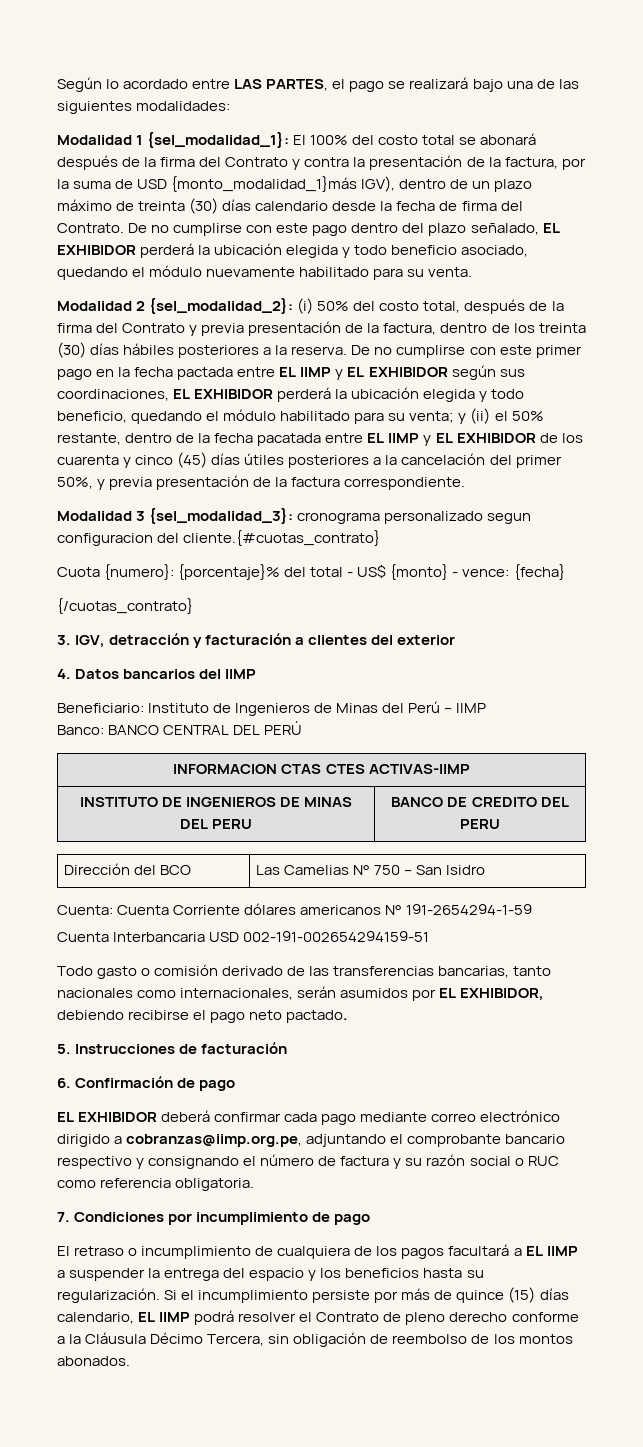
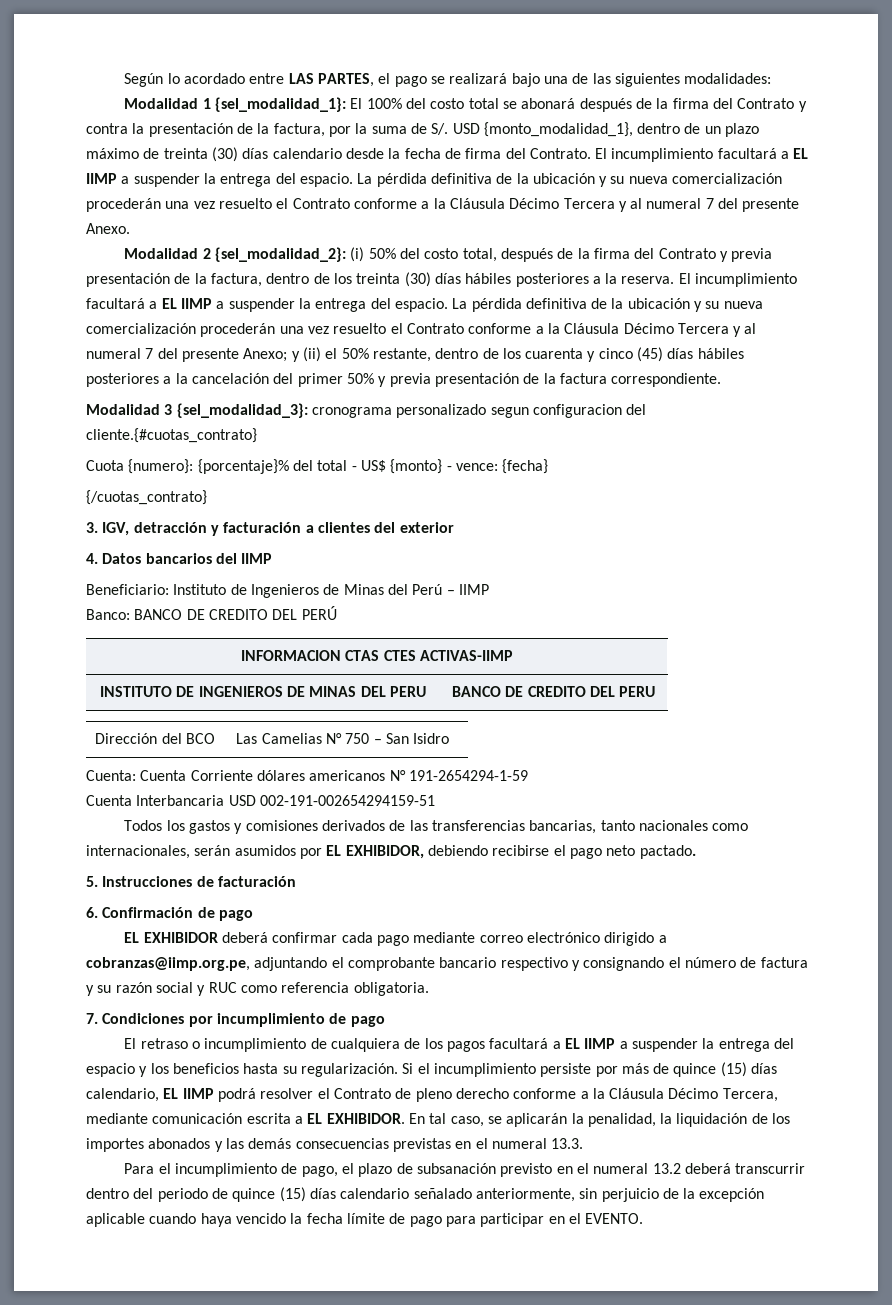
- Modalidad 1 {sel_modalidad_1}: El 100% del costo total se abonará después de la firma del Contrato y contra la presentación de la factura, por la suma de USD {monto_modalidad_1}más IGV), dentro de un plazo máximo de treinta (30) días calendario desde la fecha de firma del Contrato.
+ Modalidad 1 {sel_modalidad_1}: El 100% del costo total se abonará después de la firma del Contrato y contra la presentación de la factura, por la suma de S/. USD {monto_modalidad_1}, dentro de un plazo máximo de treinta (30) días calendario desde la fecha de firma del Contrato.
- De no cumplirse con este pago dentro del plazo señalado, EL EXHIBIDOR perderá la ubicación elegida y todo beneficio asociado, quedando el módulo nuevamente habilitado para su venta.
+ El incumplimiento facultará a EL IIMP a suspender la entrega del espacio. La pérdida definitiva de la ubicación y su nueva comercialización procederán una vez resuelto el Contrato conforme a la Cláusula Décimo Tercera y al numeral 7 del presente Anexo.
- De no cumplirse con este primer pago en la fecha pactada entre EL IIMP y EL EXHIBIDOR según sus coordinaciones, EL EXHIBIDOR perderá la ubicación elegida y todo beneficio, quedando el módulo habilitado para su venta; y (ii) el 50% restante, dentro de la fecha pacatada entre EL IIMP y EL EXHIBIDOR de los cuarenta y cinco (45) días útiles posteriores a la cancelación del primer 50%, y previa presentación de la factura correspondiente.
+ El incumplimiento facultará a EL IIMP a suspender la entrega del espacio. La pérdida definitiva de la ubicación y su nueva comercialización procederán una vez resuelto el Contrato conforme a la Cláusula Décimo Tercera y al numeral 7 del presente Anexo; y (ii) el 50% restante, dentro de los cuarenta y cinco (45) días hábiles posteriores a la cancelación del primer 50% y previa presentación de la factura correspondiente.
- Banco: BANCO CENTRAL DEL PERÚ
+ Banco: BANCO DE CREDITO DEL PERÚ
- Todo gasto o comisión derivado de las transferencias bancarias, tanto nacionales como internacionales, serán asumidos por EL EXHIBIDOR, debiendo recibirse el pago neto pactado.
+ Todos los gastos y comisiones derivados de las transferencias bancarias, tanto nacionales como internacionales, serán asumidos por EL EXHIBIDOR, debiendo recibirse el pago neto pactado.
- EL EXHIBIDOR deberá confirmar cada pago mediante correo electrónico dirigido a cobranzas@iimp.org.pe, adjuntando el comprobante bancario respectivo y consignando el número de factura y su razón social o RUC como referencia obligatoria.
+ EL EXHIBIDOR deberá confirmar cada pago mediante correo electrónico dirigido a cobranzas@iimp.org.pe, adjuntando el comprobante bancario respectivo y consignando el número de factura y su razón social y RUC como referencia obligatoria.
- Si el incumplimiento persiste por más de quince (15) días calendario, EL IIMP podrá resolver el Contrato de pleno derecho conforme a la Cláusula Décimo Tercera, sin obligación de reembolso de los montos abonados.
+ Si el incumplimiento persiste por más de quince (15) días calendario, EL IIMP podrá resolver el Contrato de pleno derecho conforme a la Cláusula Décimo Tercera, mediante comunicación escrita a EL EXHIBIDOR. En tal caso, se aplicarán la penalidad, la liquidación de los importes abonados y las demás consecuencias previstas en el numeral 13.3.
+ Para el incumplimiento de pago, el plazo de subsanación previsto en el numeral 13.2 deberá transcurrir dentro del periodo de quince (15) días calendario señalado anteriormente, sin perjuicio de la excepción aplicable cuando haya vencido la fecha límite de pago para participar en el EVENTO.

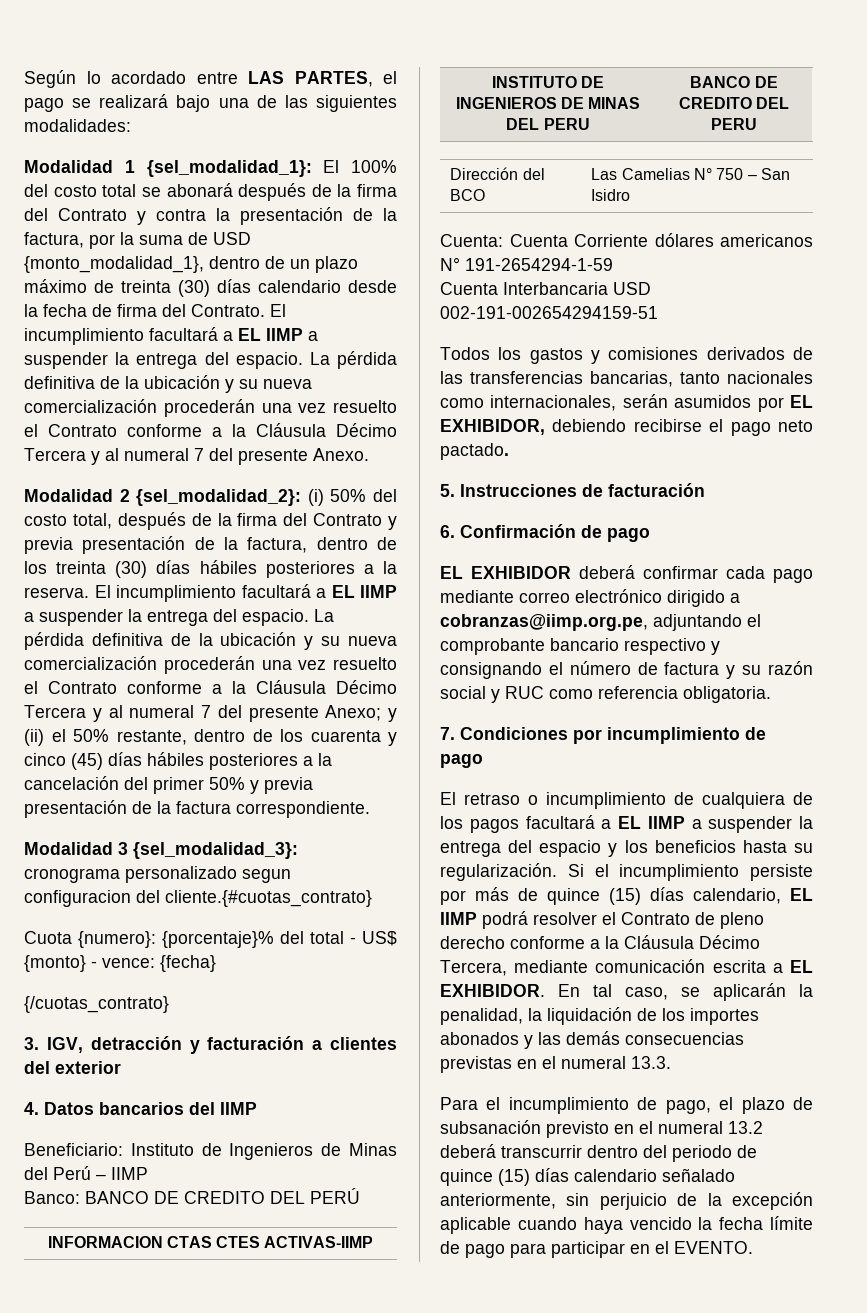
- Modalidad 1 {sel_modalidad_1}: El 100% del costo total se abonará después de la firma del Contrato y contra la presentación de la factura, por la suma de S/. USD {monto_modalidad_1}, dentro de un plazo máximo de treinta (30) días calendario desde la fecha de firma del Contrato.
+ Modalidad 1 {sel_modalidad_1}: El 100% del costo total se abonará después de la firma del Contrato y contra la presentación de la factura, por la suma de USD {monto_modalidad_1}, dentro de un plazo máximo de treinta (30) días calendario desde la fecha de firma del Contrato.

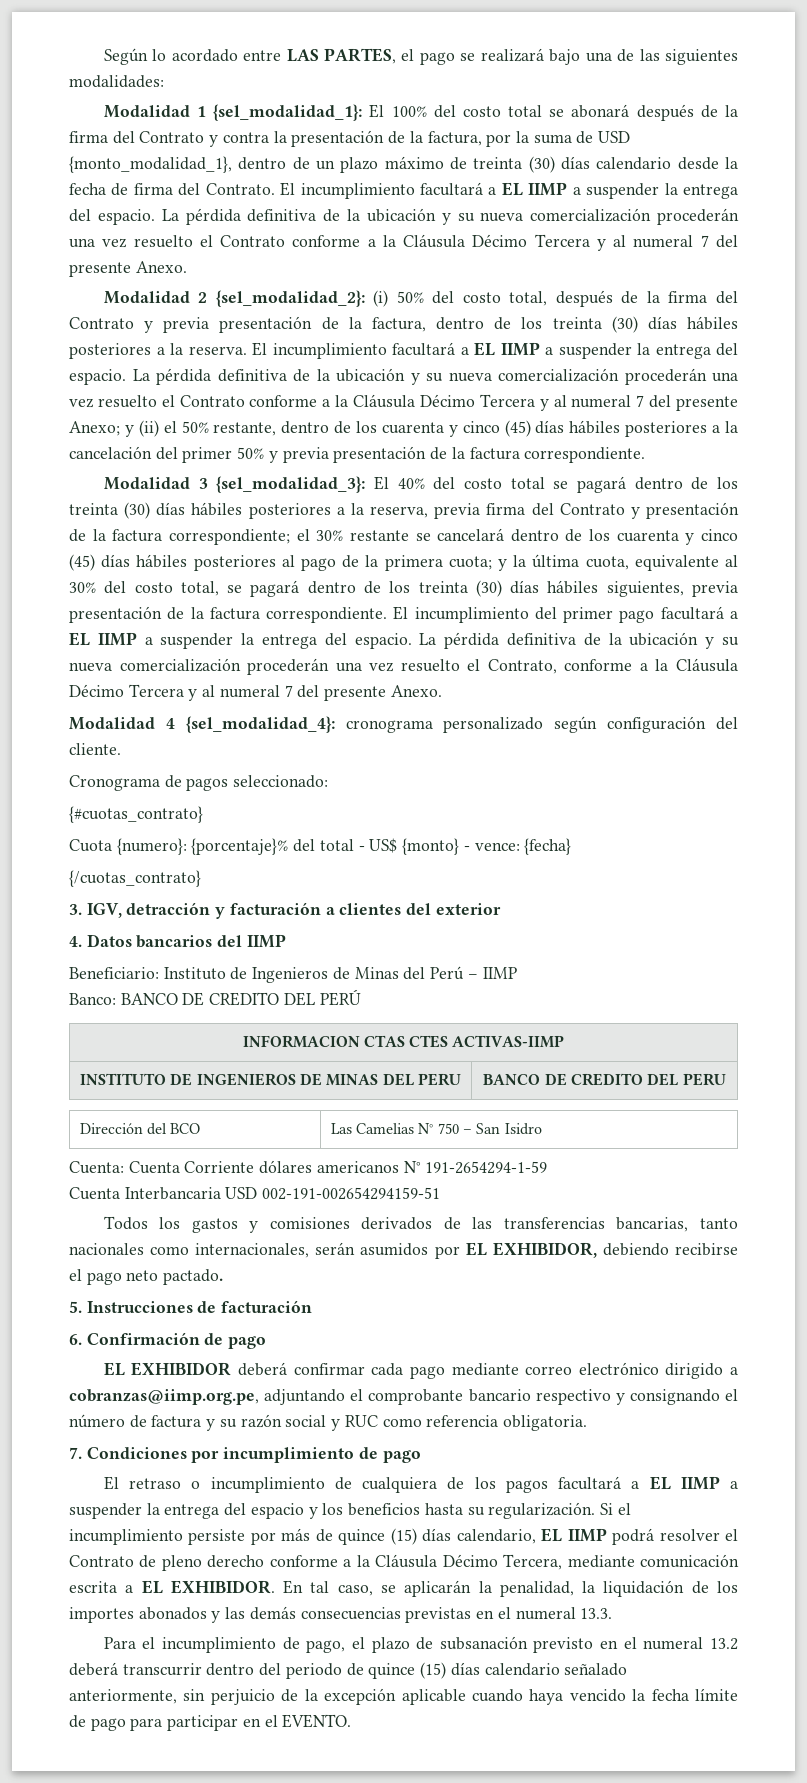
- Modalidad 3 {sel_modalidad_3}: cronograma personalizado segun configuracion del cliente.{#cuotas_contrato}
+ Modalidad 3 {sel_modalidad_3}: El 40% del costo total se pagará dentro de los treinta (30) días hábiles posteriores a la reserva, previa firma del Contrato y presentación de la factura correspondiente; el 30% restante se cancelará dentro de los cuarenta y cinco (45) días hábiles posteriores al pago de la primera cuota; y la última cuota, equivalente al 30% del costo total, se pagará dentro de los treinta (30) días hábiles siguientes, previa presentación de la factura correspondiente. El incumplimiento del primer pago facultará a EL IIMP a suspender la entrega del espacio. La pérdida definitiva de la ubicación y su nueva comercialización procederán una vez resuelto el Contrato, conforme a la Cláusula Décimo Tercera y al numeral 7 del presente Anexo.
+ Modalidad 4 {sel_modalidad_4}: cronograma personalizado según configuración del cliente.
+ Cronograma de pagos seleccionado:
+ {#cuotas_contrato}

